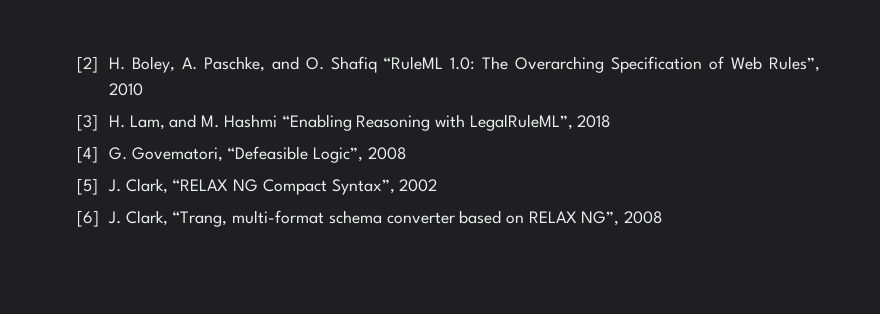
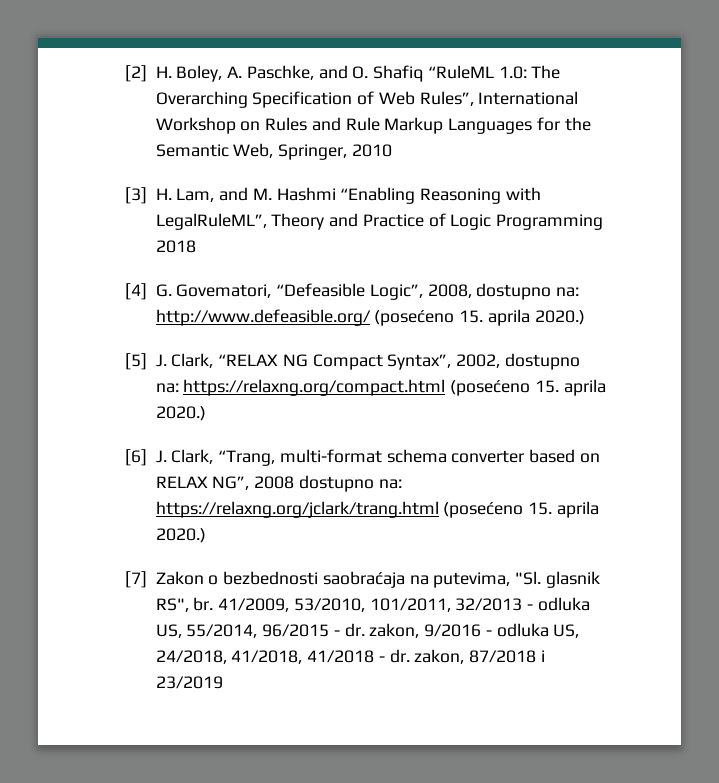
- [2] H. Boley, A. Paschke, and O. Shafiq “RuleML 1.0: The Overarching Specification of Web Rules”, 2010
+ [2] H. Boley, A. Paschke, and O. Shafiq “RuleML 1.0: The Overarching Specification of Web Rules”, International Workshop on Rules and Rule Markup Languages for the Semantic Web, Springer, 2010
- [3] H. Lam, and M. Hashmi “Enabling Reasoning with LegalRuleML”, 2018
+ [3] H. Lam, and M. Hashmi “Enabling Reasoning with LegalRuleML”, Theory and Practice of Logic Programming 2018
- [4] G. Govematori, “Defeasible Logic”, 2008
+ [4] G. Govematori, “Defeasible Logic”, 2008, dostupno na: http://www.defeasible.org/ (posećeno 15. aprila 2020.)
- [5] J. Clark, “RELAX NG Compact Syntax”, 2002
+ [5] J. Clark, “RELAX NG Compact Syntax”, 2002, dostupno na: https://relaxng.org/compact.html (posećeno 15. aprila 2020.)
- [6] J. Clark, “Trang, multi-format schema converter based on RELAX NG”, 2008
+ [6] J. Clark, “Trang, multi-format schema converter based on RELAX NG”, 2008 dostupno na: https://relaxng.org/jclark/trang.html (posećeno 15. aprila 2020.)
+ [7] Zakon o bezbednosti saobraćaja na putevima, "Sl. glasnik RS", br. 41/2009, 53/2010, 101/2011, 32/2013 - odluka US, 55/2014, 96/2015 - dr. zakon, 9/2016 - odluka US, 24/2018, 41/2018, 41/2018 - dr. zakon, 87/2018 i 23/2019

